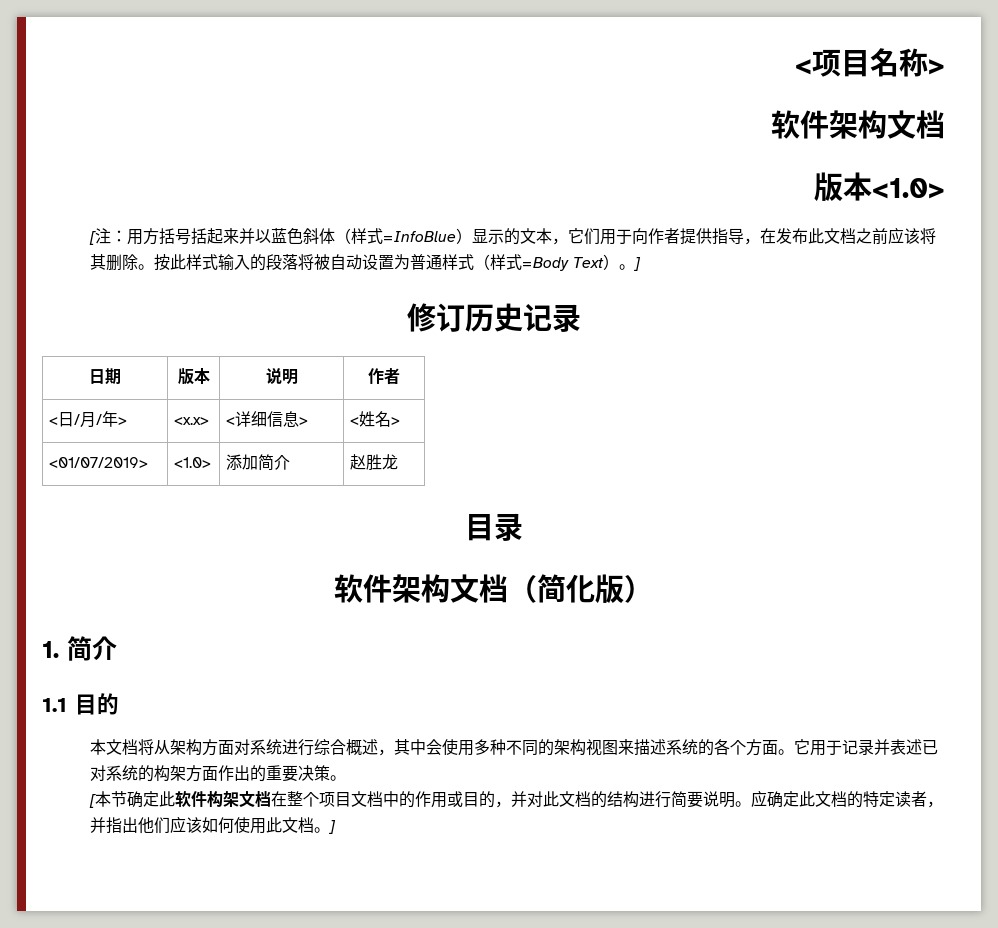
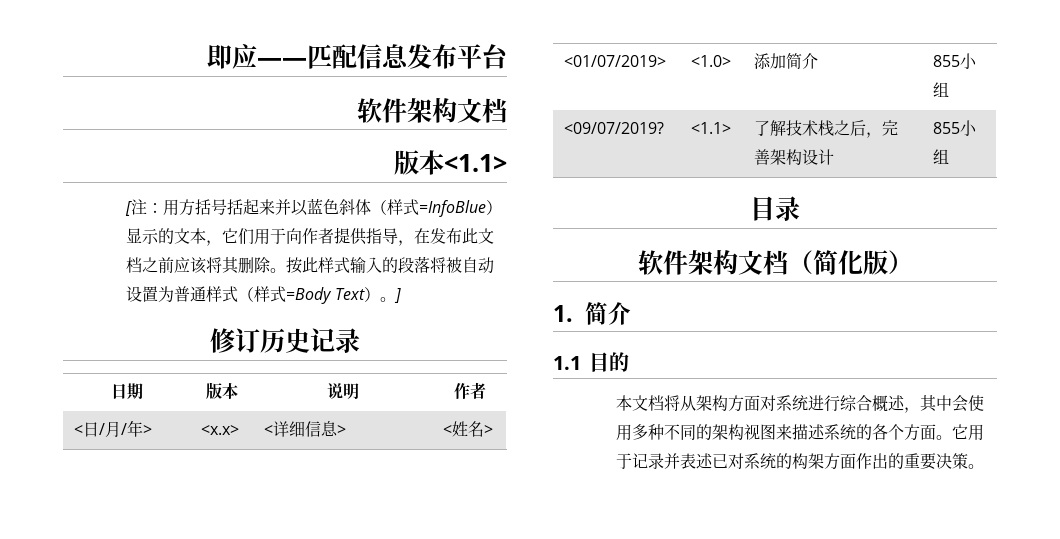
- <项目名称>
+ 即应——匹配信息发布平台
- 版本<1.0>
+ 版本<1.1>
- <01/07/2019> | <1.0> | 添加简介 | 赵胜龙
+ <01/07/2019> | <1.0> | 添加简介 | 855小组
+ <09/07/2019? | <1.1> | 了解技术栈之后，完善架构设计 | 855小组
- [本节确定此软件构架文档在整个项目文档中的作用或目的，并对此文档的结构进行简要说明。应确定此文档的特定读者，并指出他们应该如何使用此文档。]

